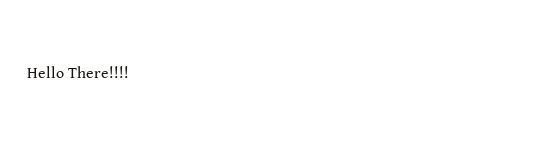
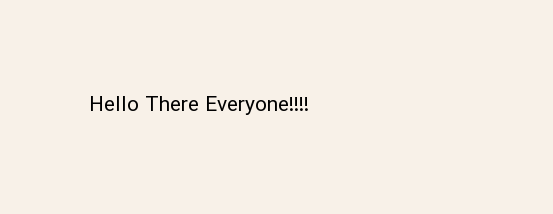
- Hello There!!!!
+ Hello There Everyone!!!!

